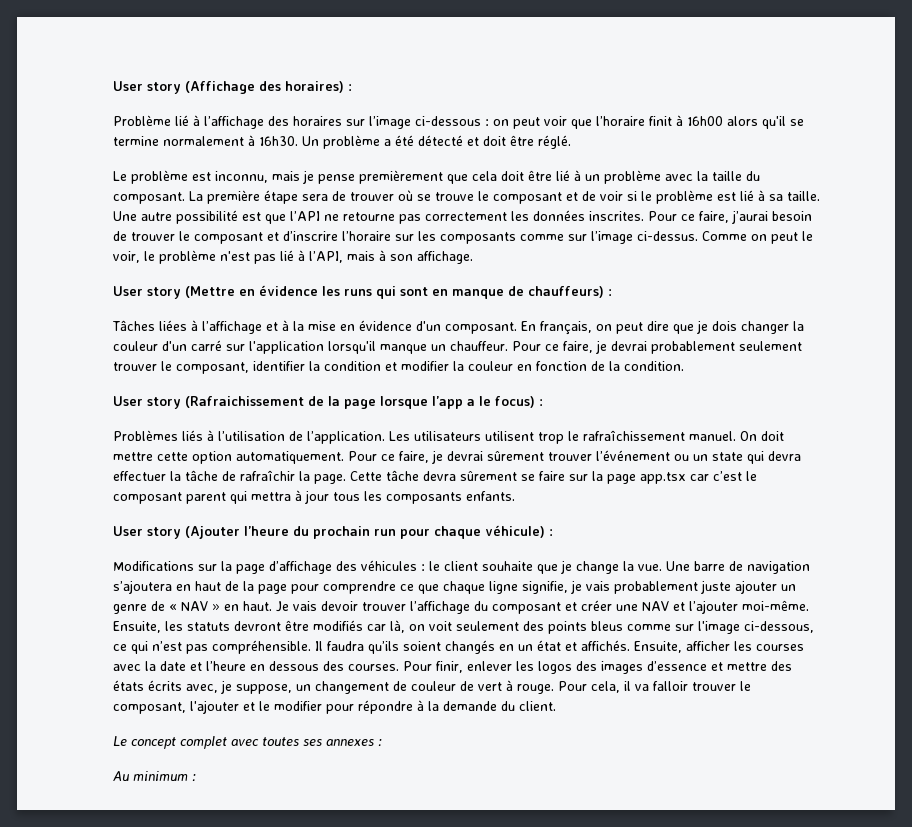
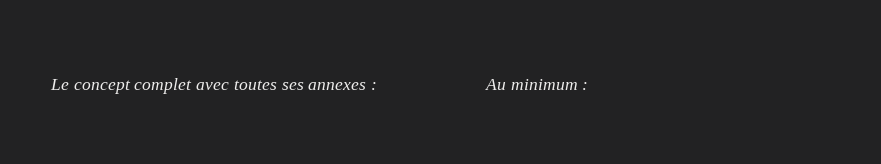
- User story (Affichage des horaires) :
- Problème lié à l’affichage des horaires sur l’image ci-dessous : on peut voir que l’horaire finit à 16h00 alors qu'il se termine normalement à 16h30. Un problème a été détecté et doit être réglé.
- Le problème est inconnu, mais je pense premièrement que cela doit être lié à un problème avec la taille du composant. La première étape sera de trouver où se trouve le composant et de voir si le problème est lié à sa taille. Une autre possibilité est que l’API ne retourne pas correctement les données inscrites. Pour ce faire, j’aurai besoin de trouver le composant et d’inscrire l’horaire sur les composants comme sur l’image ci-dessus. Comme on peut le voir, le problème n'est pas lié à l’API, mais à son affichage.
- User story (Mettre en évidence les runs qui sont en manque de chauffeurs) :
- Tâches liées à l’affichage et à la mise en évidence d'un composant. En français, on peut dire que je dois changer la couleur d'un carré sur l'application lorsqu'il manque un chauffeur. Pour ce faire, je devrai probablement seulement trouver le composant, identifier la condition et modifier la couleur en fonction de la condition.
- User story (Rafraichissement de la page lorsque l’app a le focus) :
- Problèmes liés à l’utilisation de l’application. Les utilisateurs utilisent trop le rafraîchissement manuel. On doit mettre cette option automatiquement. Pour ce faire, je devrai sûrement trouver l’événement ou un state qui devra effectuer la tâche de rafraîchir la page. Cette tâche devra sûrement se faire sur la page app.tsx car c’est le composant parent qui mettra à jour tous les composants enfants.
- User story (Ajouter l’heure du prochain run pour chaque véhicule) :
- Modifications sur la page d’affichage des véhicules : le client souhaite que je change la vue. Une barre de navigation s’ajoutera en haut de la page pour comprendre ce que chaque ligne signifie, je vais probablement juste ajouter un genre de « NAV » en haut. Je vais devoir trouver l’affichage du composant et créer une NAV et l’ajouter moi-même. Ensuite, les statuts devront être modifiés car là, on voit seulement des points bleus comme sur l'image ci-dessous, ce qui n’est pas compréhensible. Il faudra qu’ils soient changés en un état et affichés. Ensuite, afficher les courses avec la date et l’heure en dessous des courses. Pour finir, enlever les logos des images d’essence et mettre des états écrits avec, je suppose, un changement de couleur de vert à rouge. Pour cela, il va falloir trouver le composant, l'ajouter et le modifier pour répondre à la demande du client.

